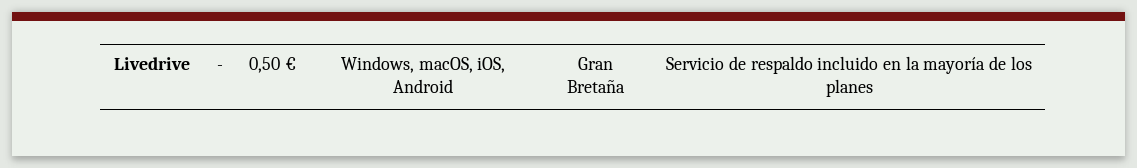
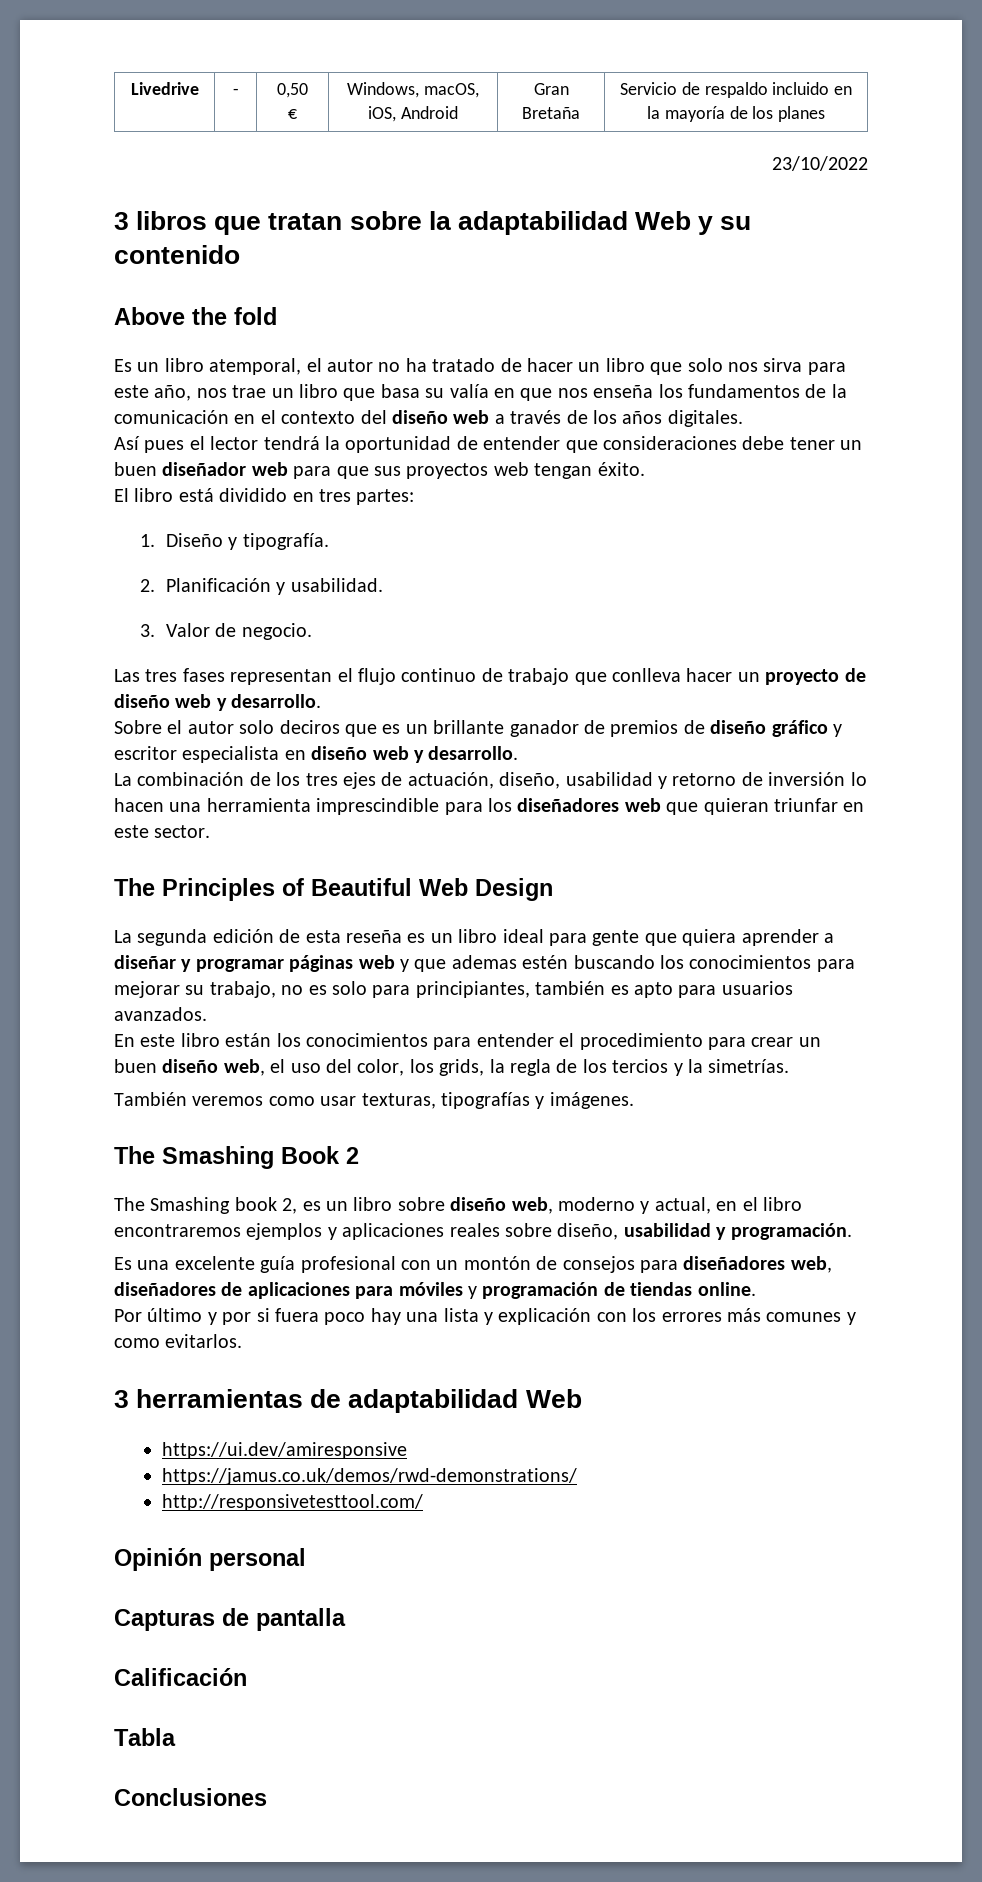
+ 23/10/2022
+ 3 libros que tratan sobre la adaptabilidad Web y su contenido
+ Above the fold
+ Es un libro atemporal, el autor no ha tratado de hacer un libro que solo nos sirva para este año, nos trae un libro que basa su valía en que nos enseña los fundamentos de la comunicación en el contexto del diseño web a través de los años digitales.
+ Así pues el lector tendrá la oportunidad de entender que consideraciones debe tener un buen diseñador web para que sus proyectos web tengan éxito.
+ El libro está dividido en tres partes:
+ 1. Diseño y tipografía.
+ 2. Planificación y usabilidad.
+ 3. Valor de negocio.
+ Las tres fases representan el flujo continuo de trabajo que conlleva hacer un proyecto de diseño web y desarrollo.
+ Sobre el autor solo deciros que es un brillante ganador de premios de diseño gráfico y escritor especialista en diseño web y desarrollo.
+ La combinación de los tres ejes de actuación, diseño, usabilidad y retorno de inversión lo hacen una herramienta imprescindible para los diseñadores web que quieran triunfar en este sector.
+ The Principles of Beautiful Web Design
+ La segunda edición de esta reseña es un libro ideal para gente que quiera aprender a diseñar y programar páginas web y que ademas estén buscando los conocimientos para mejorar su trabajo, no es solo para principiantes, también es apto para usuarios avanzados.
+ En este libro están los conocimientos para entender el procedimiento para crear un buen diseño web, el uso del color, los grids, la regla de los tercios y la simetrías.
+ También veremos como usar texturas, tipografías y imágenes.
+ The Smashing Book 2
+ The Smashing book 2, es un libro sobre diseño web, moderno y actual, en el libro encontraremos ejemplos y aplicaciones reales sobre diseño, usabilidad y programación.
+ Es una excelente guía profesional con un montón de consejos para diseñadores web, diseñadores de aplicaciones para móviles y programación de tiendas online.
+ Por último y por si fuera poco hay una lista y explicación con los errores más comunes y como evitarlos.
+ 3 herramientas de adaptabilidad Web
+ https://ui.dev/amiresponsive
+ https://jamus.co.uk/demos/rwd-demonstrations/
+ http://responsivetesttool.com/
+ Opinión personal
+ Capturas de pantalla
+ Calificación
+ Tabla
+ Conclusiones

